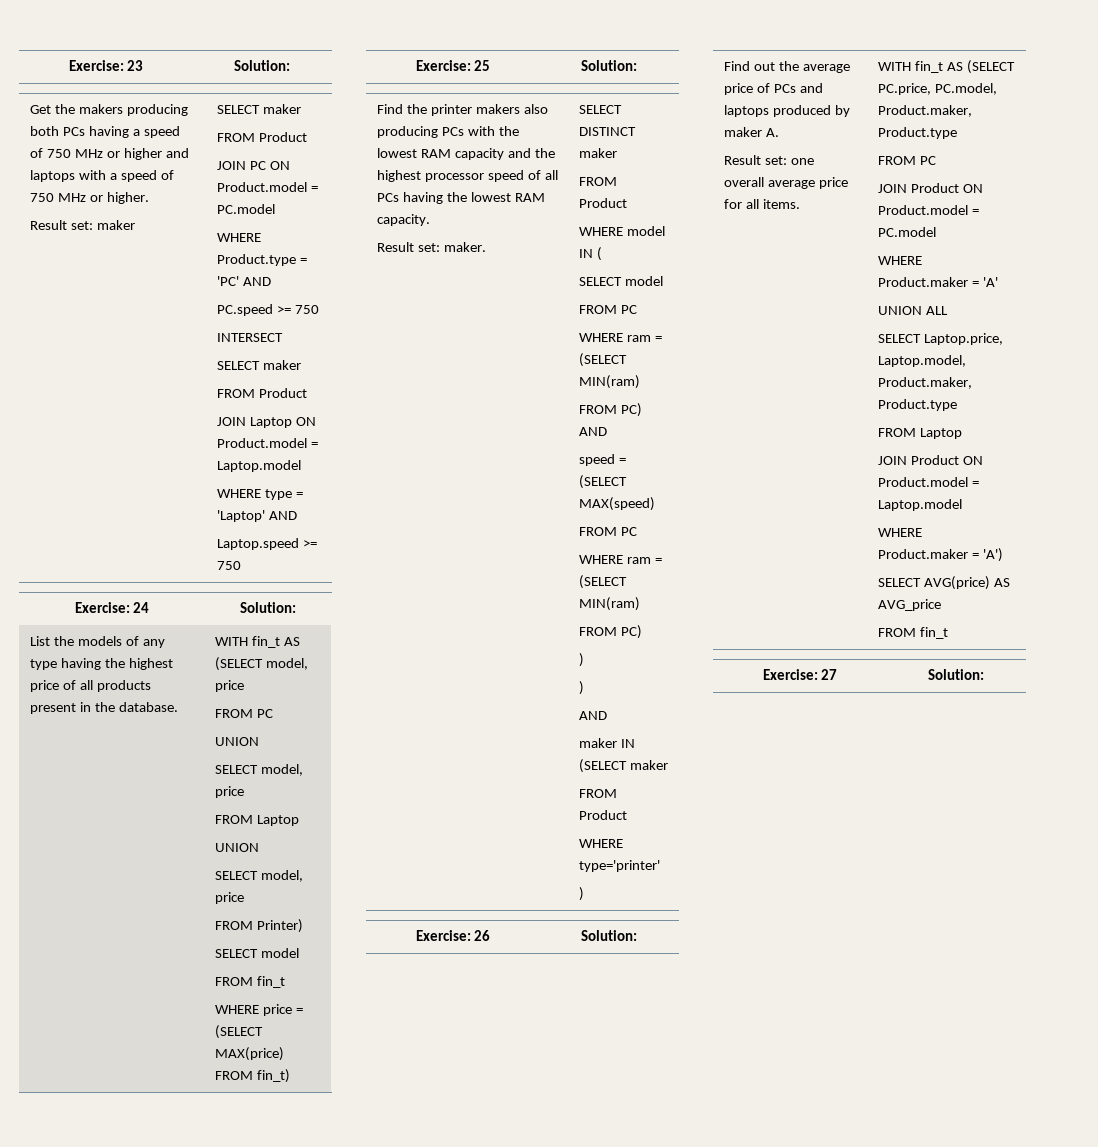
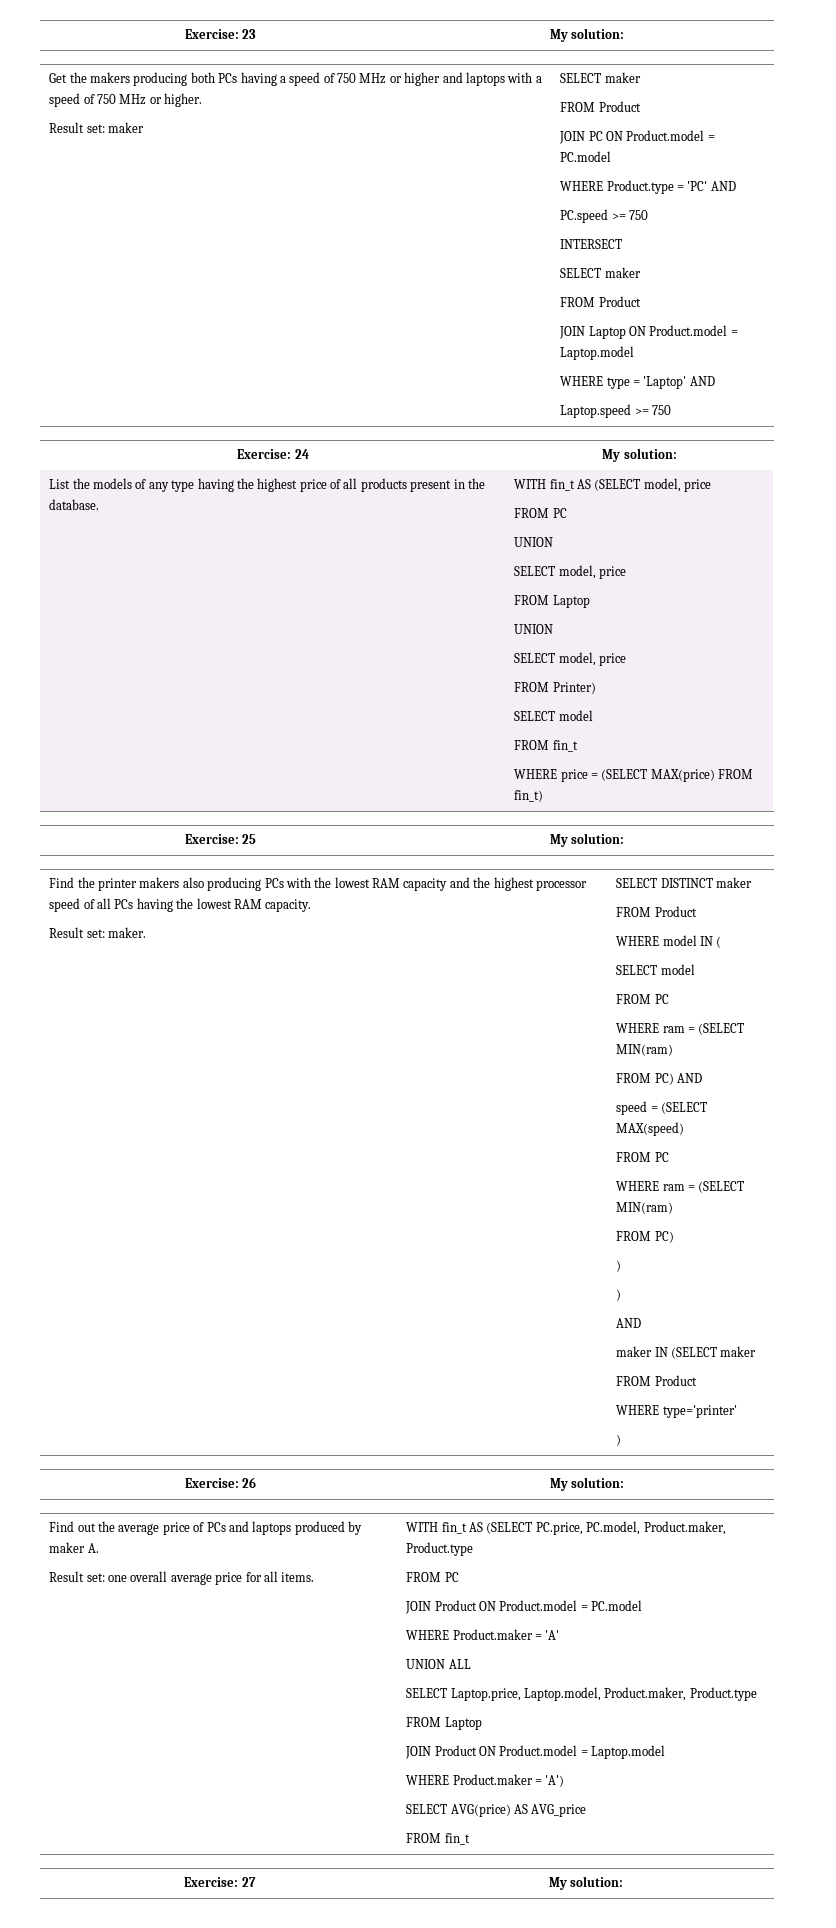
- Exercise: 23 | Solution:
+ Exercise: 23 | My solution:
- Exercise: 24 | Solution:
+ Exercise: 24 | My solution:
- Exercise: 25 | Solution:
+ Exercise: 25 | My solution:
- Exercise: 26 | Solution:
+ Exercise: 26 | My solution:
- Exercise: 27 | Solution:
+ Exercise: 27 | My solution:

